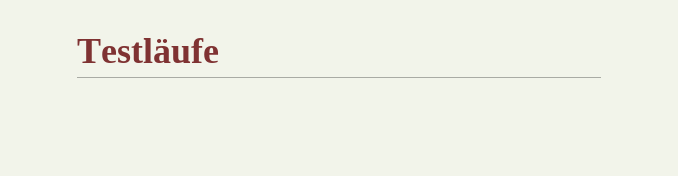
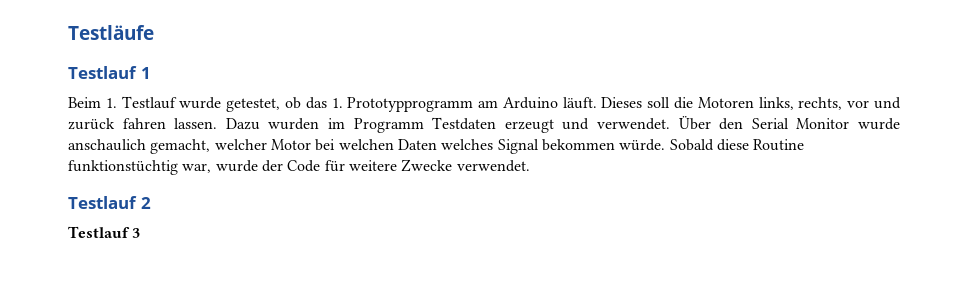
+ Testlauf 1
+ Beim 1. Testlauf wurde getestet, ob das 1. Prototypprogramm am Arduino läuft. Dieses soll die Motoren links, rechts, vor und zurück fahren lassen. Dazu wurden im Programm Testdaten erzeugt und verwendet. Über den Serial Monitor wurde anschaulich gemacht, welcher Motor bei welchen Daten welches Signal bekommen würde. Sobald diese Routine funktionstüchtig war, wurde der Code für weitere Zwecke verwendet.
+ Testlauf 2
+ Testlauf 3

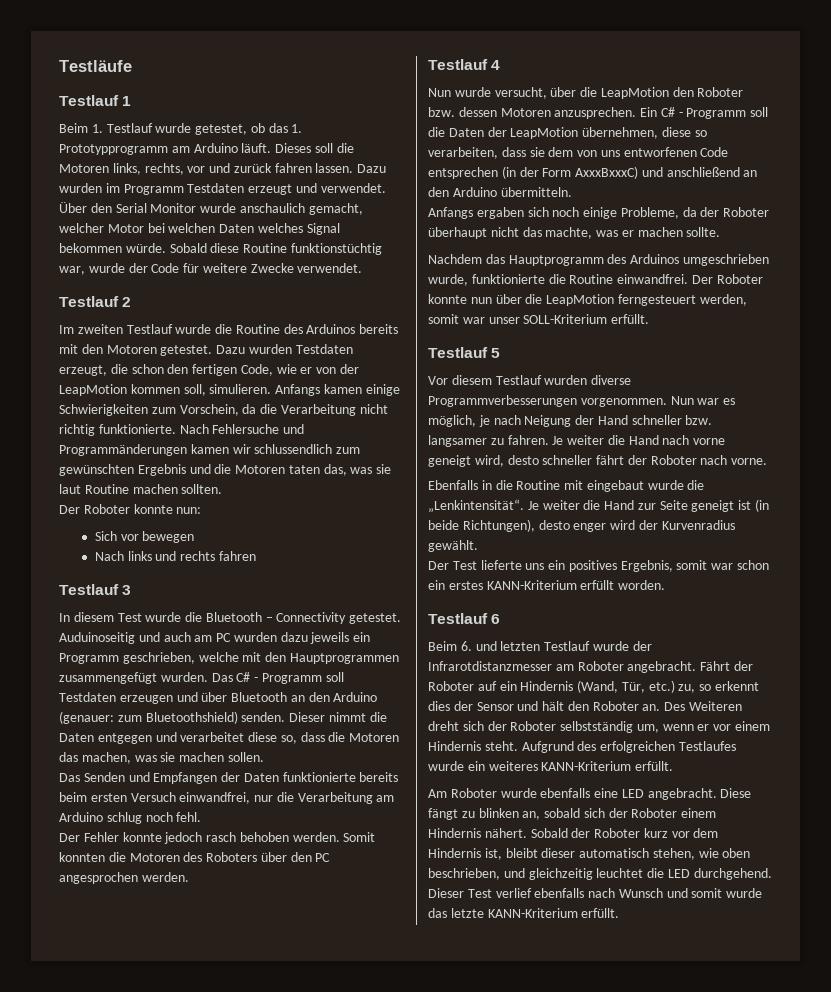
+ Im zweiten Testlauf wurde die Routine des Arduinos bereits mit den Motoren getestet. Dazu wurden Testdaten erzeugt, die schon den fertigen Code, wie er von der LeapMotion kommen soll, simulieren. Anfangs kamen einige Schwierigkeiten zum Vorschein, da die Verarbeitung nicht richtig funktionierte. Nach Fehlersuche und Programmänderungen kamen wir schlussendlich zum gewünschten Ergebnis und die Motoren taten das, was sie laut Routine machen sollten.
+ Der Roboter konnte nun:
+ Sich vor bewegen
+ Nach links und rechts fahren
  Testlauf 3
+ In diesem Test wurde die Bluetooth – Connectivity getestet. Auduinoseitig und auch am PC wurden dazu jeweils ein Programm geschrieben, welche mit den Hauptprogrammen zusammengefügt wurden. Das C# - Programm soll Testdaten erzeugen und über Bluetooth an den Arduino (genauer: zum Bluetoothshield) senden. Dieser nimmt die Daten entgegen und verarbeitet diese so, dass die Motoren das machen, was sie machen sollen.
+ Das Senden und Empfangen der Daten funktionierte bereits beim ersten Versuch einwandfrei, nur die Verarbeitung am Arduino schlug noch fehl.
+ Der Fehler konnte jedoch rasch behoben werden. Somit konnten die Motoren des Roboters über den PC angesprochen werden.
+ Testlauf 4
+ Nun wurde versucht, über die LeapMotion den Roboter bzw. dessen Motoren anzusprechen. Ein C# - Programm soll die Daten der LeapMotion übernehmen, diese so verarbeiten, dass sie dem von uns entworfenen Code entsprechen (in der Form AxxxBxxxC) und anschließend an den Arduino übermitteln.
+ Anfangs ergaben sich noch einige Probleme, da der Roboter überhaupt nicht das machte, was er machen sollte.
+ Nachdem das Hauptprogramm des Arduinos umgeschrieben wurde, funktionierte die Routine einwandfrei. Der Roboter konnte nun über die LeapMotion ferngesteuert werden, somit war unser SOLL-Kriterium erfüllt.
+ Testlauf 5
+ Vor diesem Testlauf wurden diverse Programmverbesserungen vorgenommen. Nun war es möglich, je nach Neigung der Hand schneller bzw. langsamer zu fahren. Je weiter die Hand nach vorne geneigt wird, desto schneller fährt der Roboter nach vorne.
+ Ebenfalls in die Routine mit eingebaut wurde die „Lenkintensität“. Je weiter die Hand zur Seite geneigt ist (in beide Richtungen), desto enger wird der Kurvenradius gewählt.
+ Der Test lieferte uns ein positives Ergebnis, somit war schon ein erstes KANN-Kriterium erfüllt worden.
+ Testlauf 6
+ Beim 6. und letzten Testlauf wurde der Infrarotdistanzmesser am Roboter angebracht. Fährt der Roboter auf ein Hindernis (Wand, Tür, etc.) zu, so erkennt dies der Sensor und hält den Roboter an. Des Weiteren dreht sich der Roboter selbstständig um, wenn er vor einem Hindernis steht. Aufgrund des erfolgreichen Testlaufes wurde ein weiteres KANN-Kriterium erfüllt.
+ Am Roboter wurde ebenfalls eine LED angebracht. Diese fängt zu blinken an, sobald sich der Roboter einem Hindernis nähert. Sobald der Roboter kurz vor dem Hindernis ist, bleibt dieser automatisch stehen, wie oben beschrieben, und gleichzeitig leuchtet die LED durchgehend. Dieser Test verlief ebenfalls nach Wunsch und somit wurde das letzte KANN-Kriterium erfüllt.

